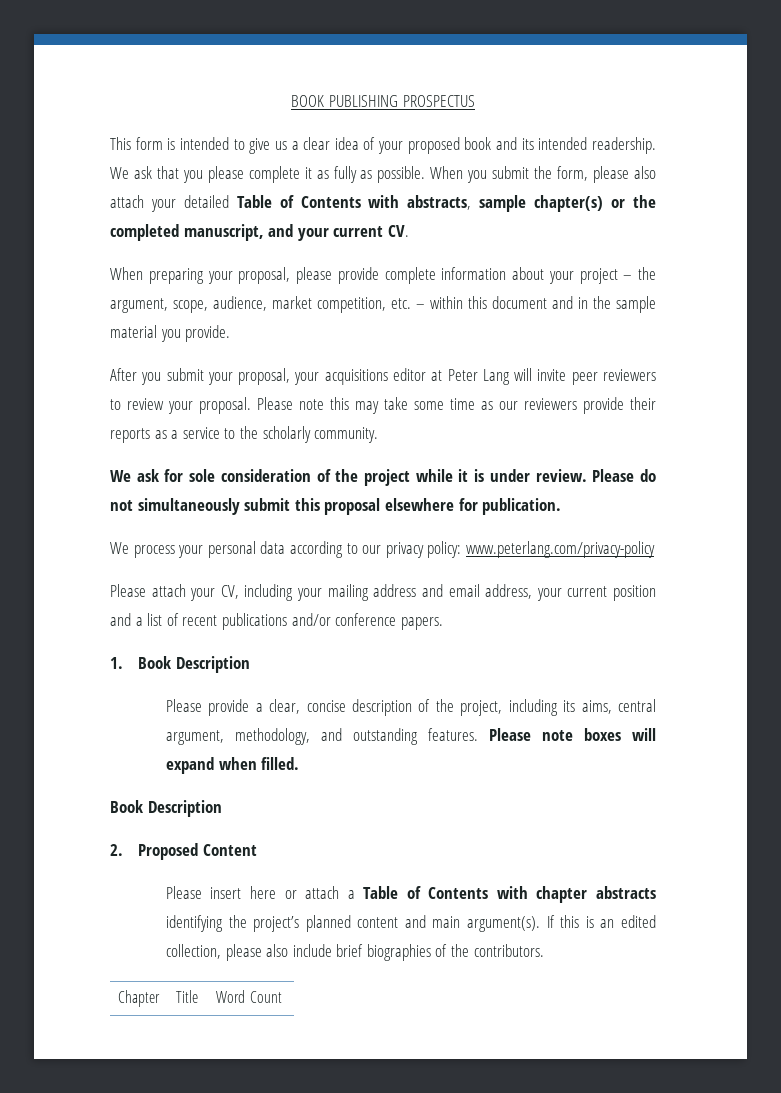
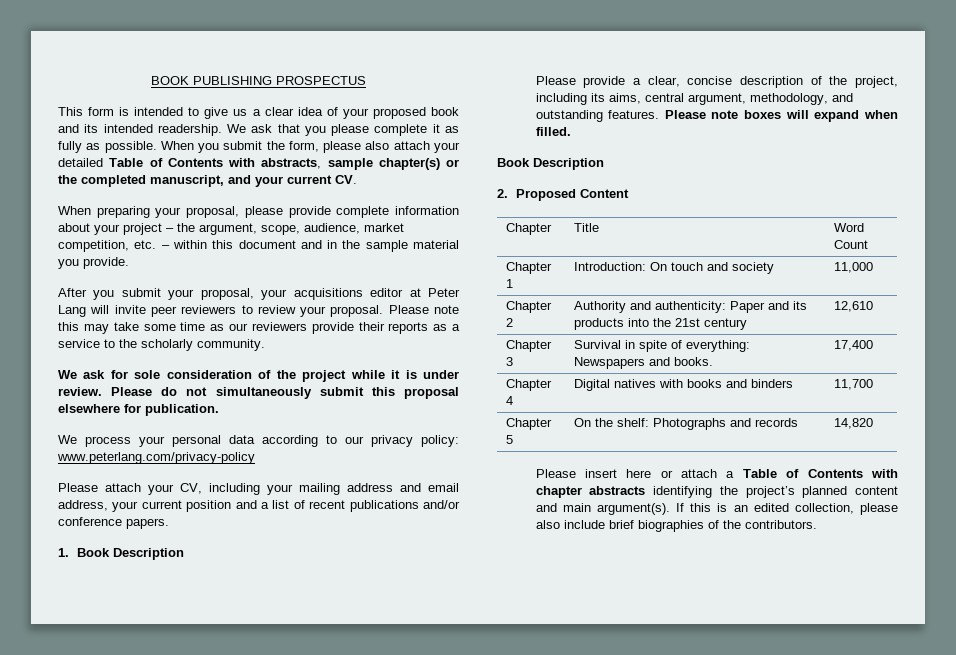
+ Chapter | Title | Word Count
+ Chapter 1 | Introduction: On touch and society | 11,000
+ Chapter 2 | Authority and authenticity: Paper and its products into the 21st century | 12,610
+ Chapter 3 | Survival in spite of everything: Newspapers and books. | 17,400
+ Chapter 4 | Digital natives with books and binders | 11,700
+ Chapter 5 | On the shelf: Photographs and records | 14,820
- Chapter | Title | Word Count

